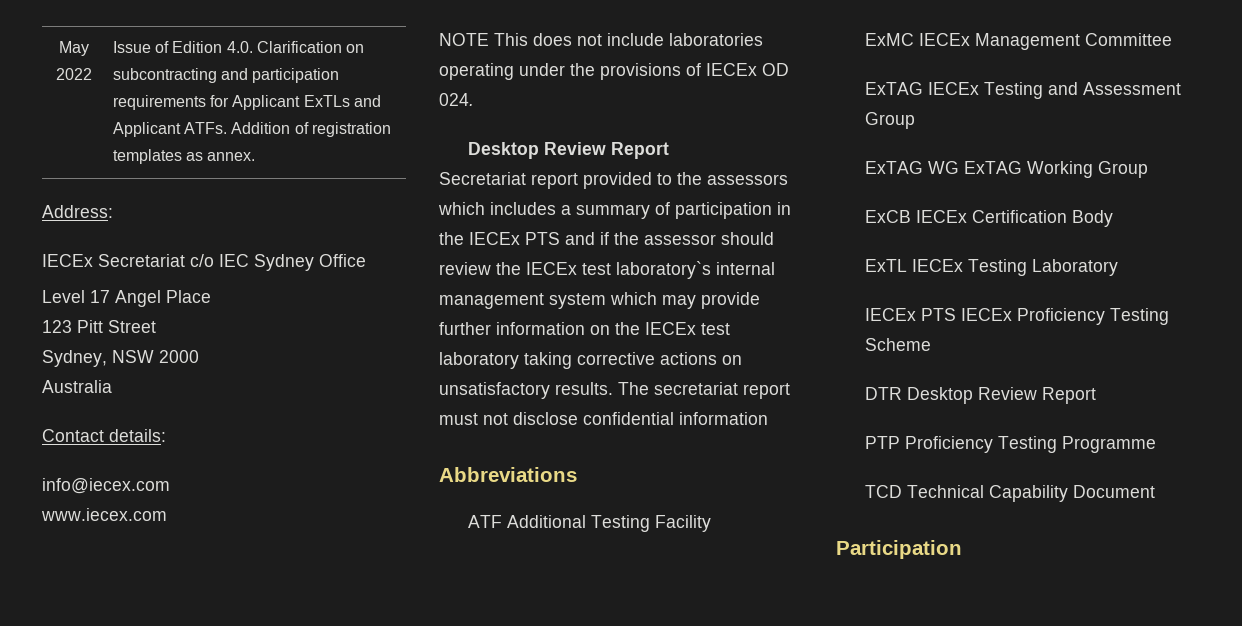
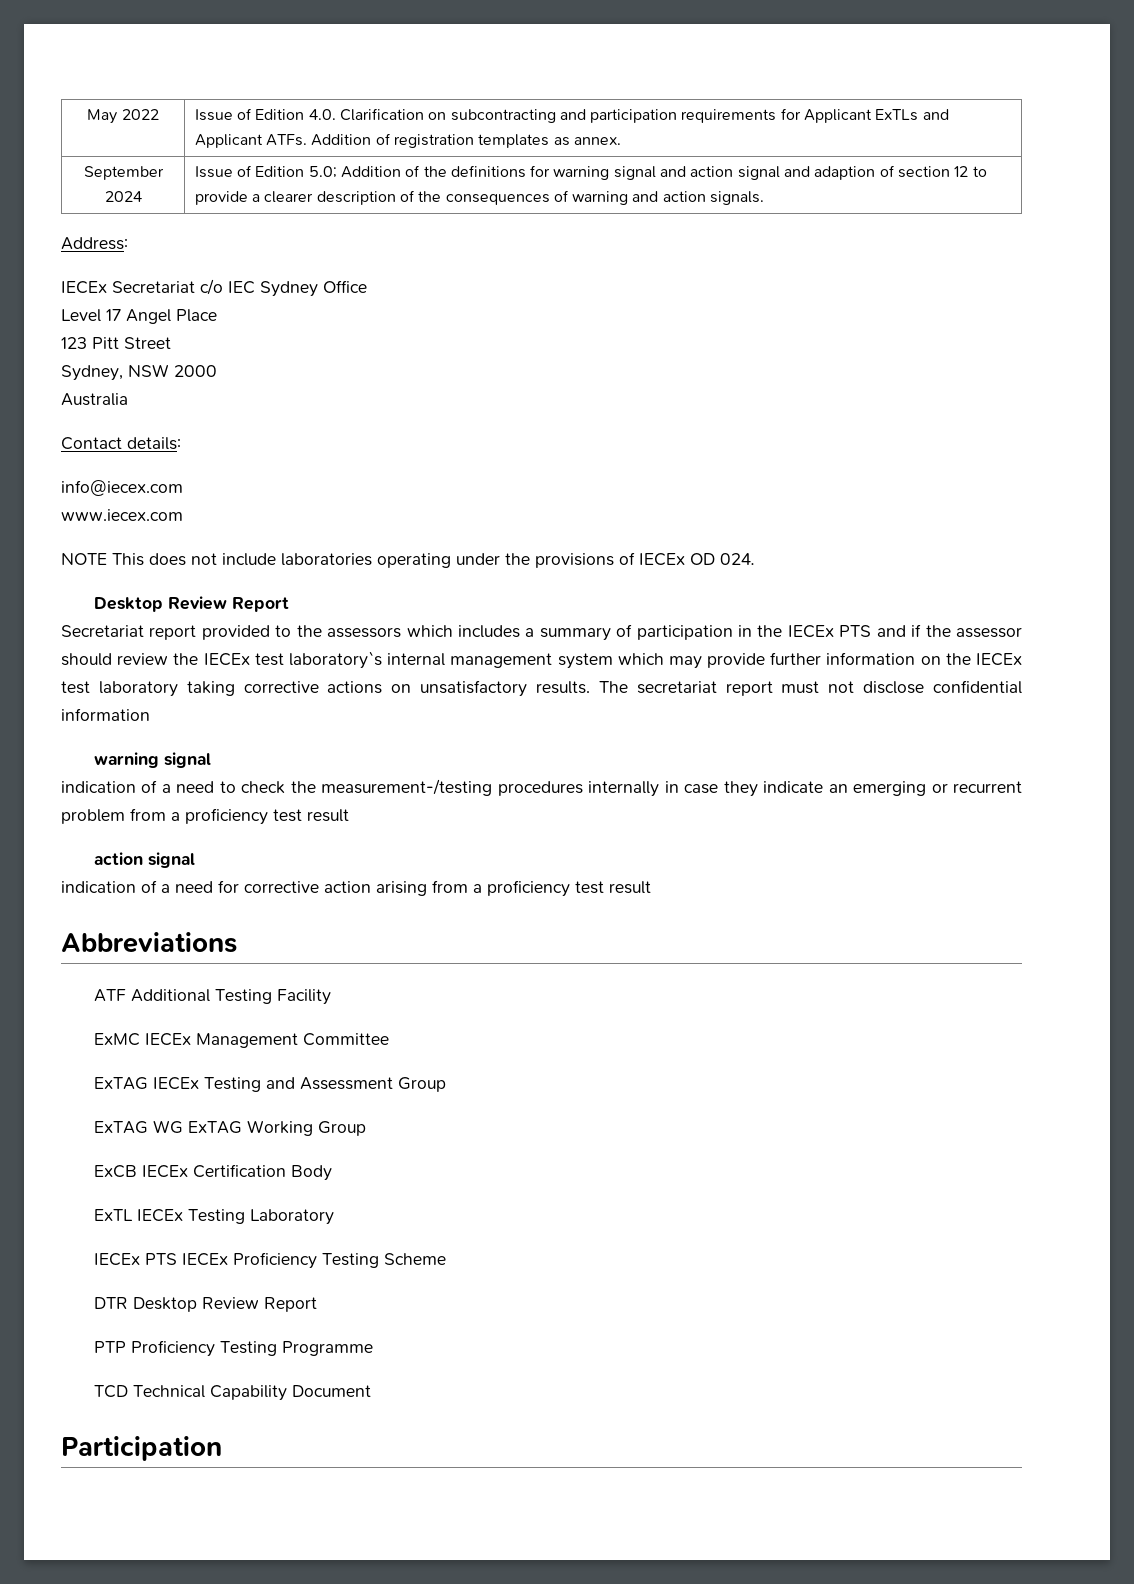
+ September 2024 | Issue of Edition 5.0; Addition of the definitions for warning signal and action signal and adaption of section 12 to provide a clearer description of the consequences of warning and action signals.
  The secretariat report must not disclose confidential information
+ warning signal
+ indication of a need to check the measurement-/testing procedures internally in case they indicate an emerging or recurrent problem from a proficiency test result
+ action signal
+ indication of a need for corrective action arising from a proficiency test result

